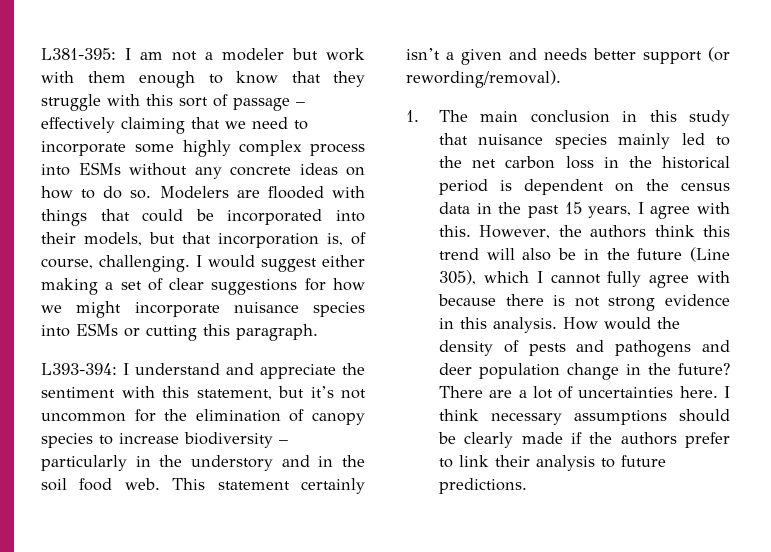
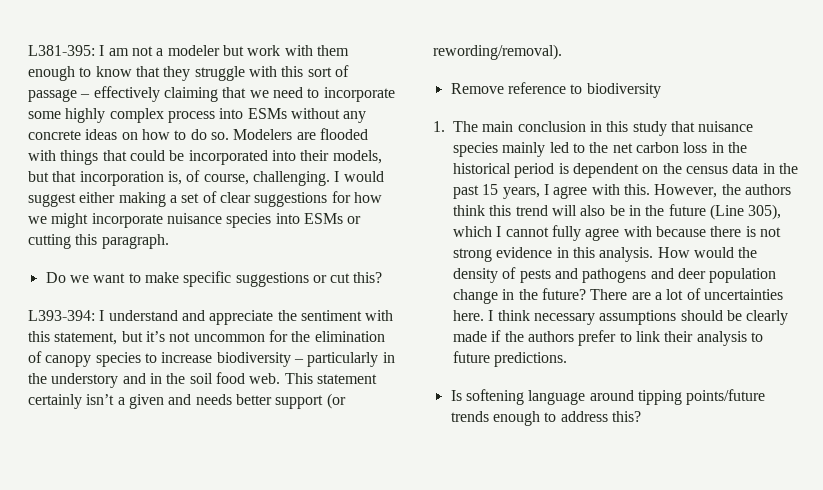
+ Do we want to make specific suggestions or cut this?
+ Remove reference to biodiversity
+ Is softening language around tipping points/future trends enough to address this?

